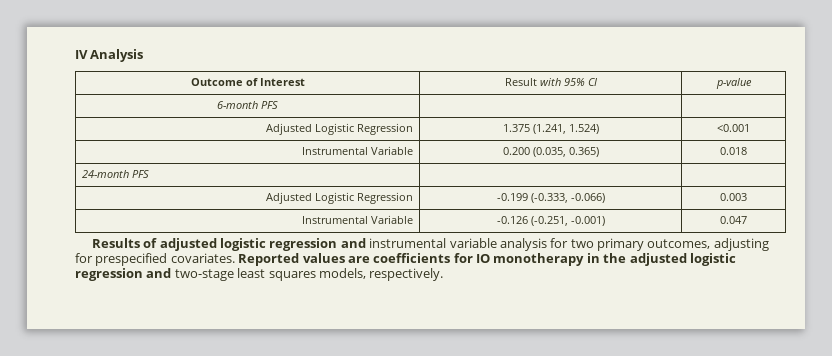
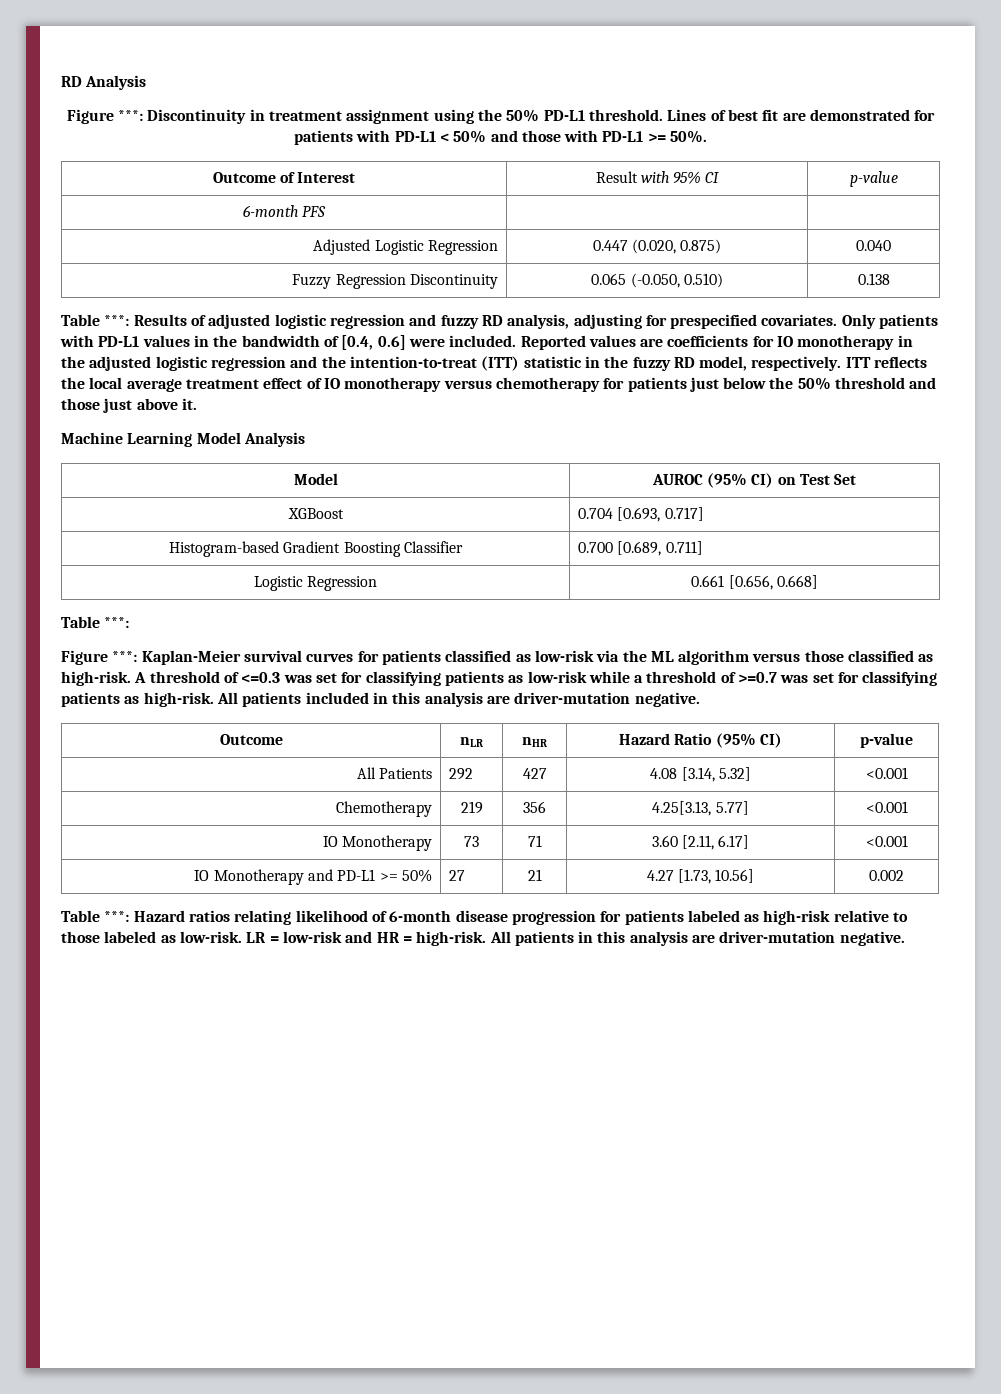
- IV Analysis
+ RD Analysis
+ Figure ***: Discontinuity in treatment assignment using the 50% PD-L1 threshold. Lines of best fit are demonstrated for patients with PD-L1 < 50% and those with PD-L1 >= 50%.
- Adjusted Logistic Regression | 1.375 (1.241, 1.524) | <0.001
- Instrumental Variable | 0.200 (0.035, 0.365) | 0.018
- 24-month PFS | |
- Adjusted Logistic Regression | -0.199 (-0.333, -0.066) | 0.003
- Instrumental Variable | -0.126 (-0.251, -0.001) | 0.047
- Results of adjusted logistic regression and instrumental variable analysis for two primary outcomes, adjusting for prespecified covariates.
+ Adjusted Logistic Regression | 0.447 (0.020, 0.875) | 0.040
+ Fuzzy Regression Discontinuity | 0.065 (-0.050, 0.510) | 0.138
+ Table ***: Results of adjusted logistic regression and fuzzy RD analysis, adjusting for prespecified covariates. Only patients with PD-L1 values in the bandwidth of [0.4, 0.6] were included.
- Reported values are coefficients for IO monotherapy in the adjusted logistic regression and two-stage least squares models, respectively.
+ Reported values are coefficients for IO monotherapy in the adjusted logistic regression and the intention-to-treat (ITT) statistic in the fuzzy RD model, respectively. ITT reflects the local average treatment effect of IO monotherapy versus chemotherapy for patients just below the 50% threshold and those just above it.
+ Machine Learning Model Analysis
+ Model | AUROC (95% CI) on Test Set
+ XGBoost | 0.704 [0.693, 0.717]
+ Histogram-based Gradient Boosting Classifier | 0.700 [0.689, 0.711]
+ Logistic Regression | 0.661 [0.656, 0.668]
+ Table ***:
+ Figure ***: Kaplan-Meier survival curves for patients classified as low-risk via the ML algorithm versus those classified as high-risk. A threshold of <=0.3 was set for classifying patients as low-risk while a threshold of >=0.7 was set for classifying patients as high-risk. All patients included in this analysis are driver-mutation negative.
+ Outcome | nLR | nHR | Hazard Ratio (95% CI) | p-value
+ All Patients | 292 | 427 | 4.08 [3.14, 5.32] | <0.001
+ Chemotherapy | 219 | 356 | 4.25[3.13, 5.77] | <0.001
+ IO Monotherapy | 73 | 71 | 3.60 [2.11, 6.17] | <0.001
+ IO Monotherapy and PD-L1 >= 50% | 27 | 21 | 4.27 [1.73, 10.56] | 0.002
+ Table ***: Hazard ratios relating likelihood of 6-month disease progression for patients labeled as high-risk relative to those labeled as low-risk. LR = low-risk and HR = high-risk. All patients in this analysis are driver-mutation negative.

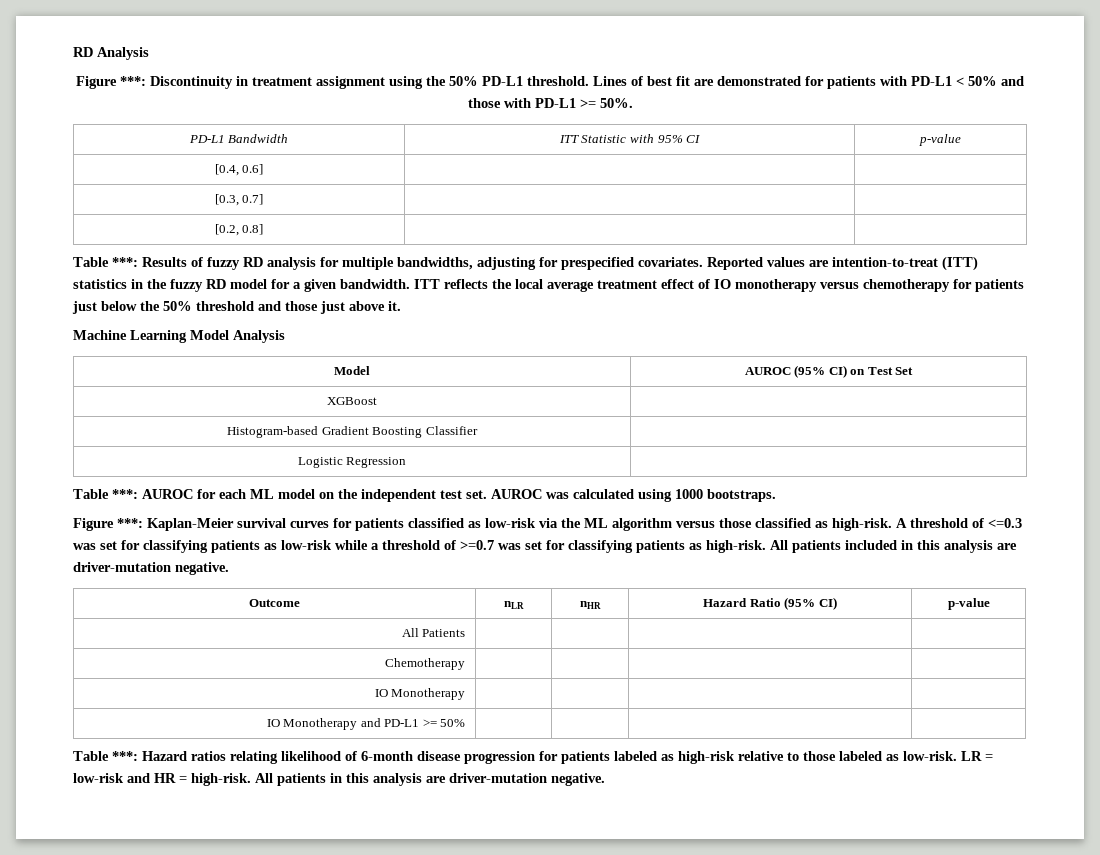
- Outcome of Interest | Result with 95% CI | p-value
+ PD-L1 Bandwidth | ITT Statistic with 95% CI | p-value
- 6-month PFS | |
- Adjusted Logistic Regression | 0.447 (0.020, 0.875) | 0.040
- Fuzzy Regression Discontinuity | 0.065 (-0.050, 0.510) | 0.138
- Table ***: Results of adjusted logistic regression and fuzzy RD analysis, adjusting for prespecified covariates. Only patients with PD-L1 values in the bandwidth of [0.4, 0.6] were included. Reported values are coefficients for IO monotherapy in the adjusted logistic regression and the intention-to-treat (ITT) statistic in the fuzzy RD model, respectively.
+ [0.4, 0.6] | |
+ [0.3, 0.7] | |
+ [0.2, 0.8] | |
+ Table ***: Results of fuzzy RD analysis for multiple bandwidths, adjusting for prespecified covariates. Reported values are intention-to-treat (ITT) statistics in the fuzzy RD model for a given bandwidth.
- XGBoost | 0.704 [0.693, 0.717]
+ XGBoost |
- Histogram-based Gradient Boosting Classifier | 0.700 [0.689, 0.711]
- Logistic Regression | 0.661 [0.656, 0.668]
- Table ***:
+ Histogram-based Gradient Boosting Classifier |
+ Logistic Regression |
+ Table ***: AUROC for each ML model on the independent test set. AUROC was calculated using 1000 bootstraps.
- All Patients | 292 | 427 | 4.08 [3.14, 5.32] | <0.001
- Chemotherapy | 219 | 356 | 4.25[3.13, 5.77] | <0.001
- IO Monotherapy | 73 | 71 | 3.60 [2.11, 6.17] | <0.001
+ All Patients | | | |
+ Chemotherapy | | | |
+ IO Monotherapy | | | |
- IO Monotherapy and PD-L1 >= 50% | 27 | 21 | 4.27 [1.73, 10.56] | 0.002
+ IO Monotherapy and PD-L1 >= 50% | | | |

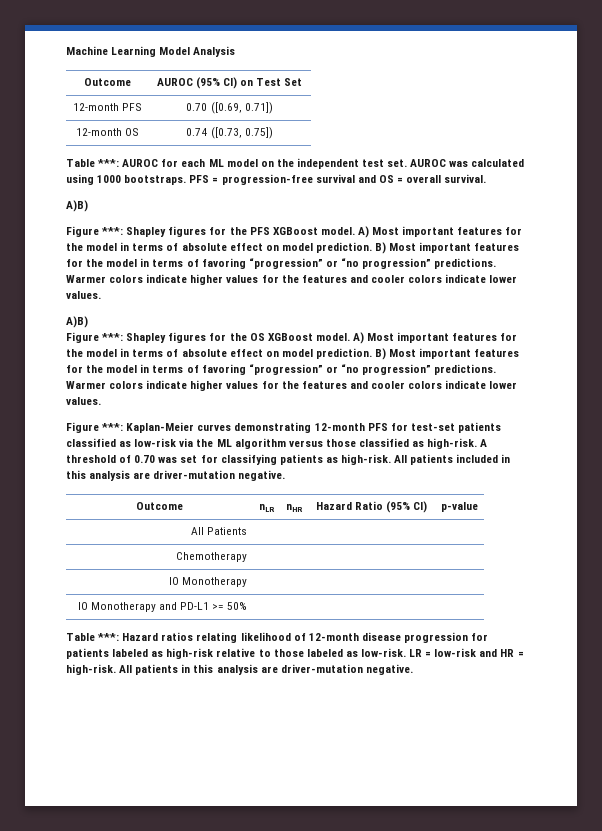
- RD Analysis
- Figure ***: Discontinuity in treatment assignment using the 50% PD-L1 threshold. Lines of best fit are demonstrated for patients with PD-L1 < 50% and those with PD-L1 >= 50%.
- PD-L1 Bandwidth | ITT Statistic with 95% CI | p-value
- [0.4, 0.6] | |
- [0.3, 0.7] | |
- [0.2, 0.8] | |
- Table ***: Results of fuzzy RD analysis for multiple bandwidths, adjusting for prespecified covariates. Reported values are intention-to-treat (ITT) statistics in the fuzzy RD model for a given bandwidth. ITT reflects the local average treatment effect of IO monotherapy versus chemotherapy for patients just below the 50% threshold and those just above it.
- Model | AUROC (95% CI) on Test Set
+ Outcome | AUROC (95% CI) on Test Set
- XGBoost |
- Histogram-based Gradient Boosting Classifier |
- Logistic Regression |
+ 12-month PFS | 0.70 ([0.69, 0.71])
+ 12-month OS | 0.74 ([0.73, 0.75])
- AUROC was calculated using 1000 bootstraps.
- Figure ***: Kaplan-Meier survival curves for patients classified as low-risk via the ML algorithm versus those classified as high-risk.
+ AUROC was calculated using 1000 bootstraps. PFS = progression-free survival and OS = overall survival.
+ A)B)
+ Figure ***: Shapley figures for the PFS XGBoost model. A) Most important features for the model in terms of absolute effect on model prediction. B) Most important features for the model in terms of favoring “progression” or “no progression” predictions. Warmer colors indicate higher values for the features and cooler colors indicate lower values.
+ A)B)
+ Figure ***: Shapley figures for the OS XGBoost model. A) Most important features for the model in terms of absolute effect on model prediction. B) Most important features for the model in terms of favoring “progression” or “no progression” predictions. Warmer colors indicate higher values for the features and cooler colors indicate lower values.
+ Figure ***: Kaplan-Meier curves demonstrating 12-month PFS for test-set patients classified as low-risk via the ML algorithm versus those classified as high-risk.
- A threshold of <=0.3 was set for classifying patients as low-risk while a threshold of >=0.7 was set for classifying patients as high-risk.
+ A threshold of 0.70 was set for classifying patients as high-risk.
- Table ***: Hazard ratios relating likelihood of 6-month disease progression for patients labeled as high-risk relative to those labeled as low-risk.
+ Table ***: Hazard ratios relating likelihood of 12-month disease progression for patients labeled as high-risk relative to those labeled as low-risk.

